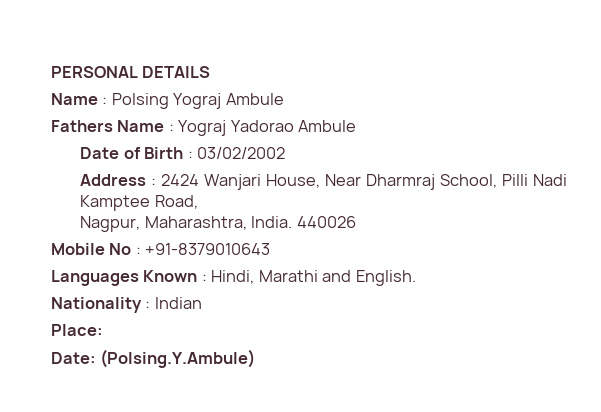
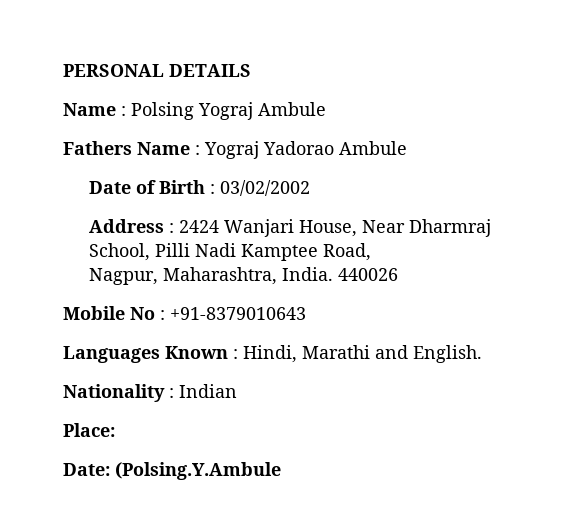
- Date: (Polsing.Y.Ambule)
+ Date: (Polsing.Y.Ambule

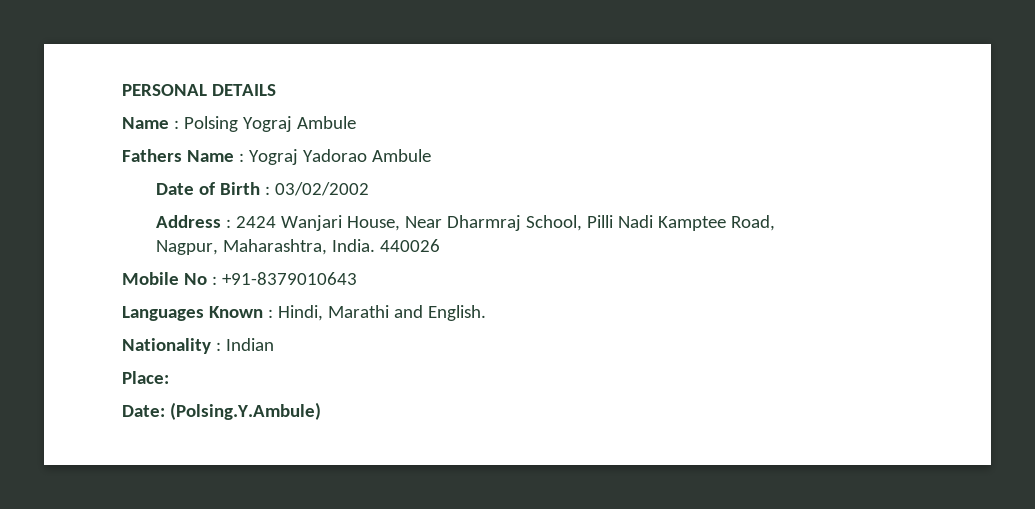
- Date: (Polsing.Y.Ambule
+ Date: (Polsing.Y.Ambule)

